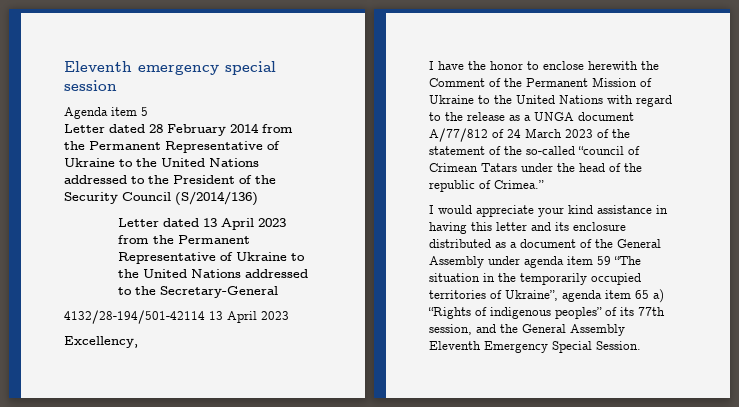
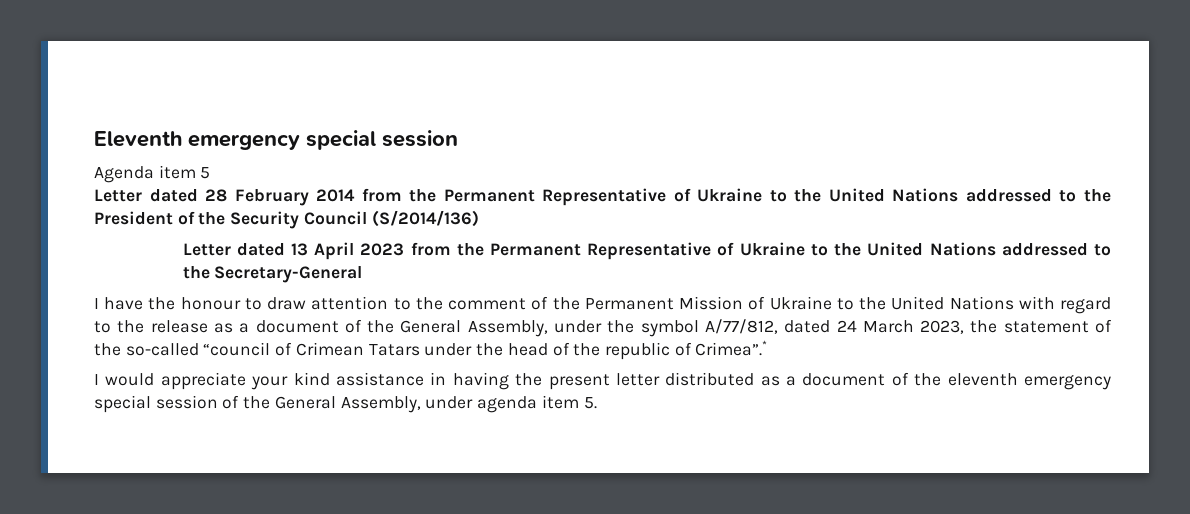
- 4132/28-194/501-42114 13 April 2023
- Excellency,
- I have the honor to enclose herewith the Comment of the Permanent Mission of Ukraine to the United Nations with regard to the release as a UNGA document A/77/812 of 24 March 2023 of the statement of the so-called “council of Crimean Tatars under the head of the republic of Crimea.”
+ I have the honour to draw attention to the comment of the Permanent Mission of Ukraine to the United Nations with regard to the release as a document of the General Assembly, under the symbol A/77/812, dated 24 March 2023, the statement of the so-called “council of Crimean Tatars under the head of the republic of Crimea”.*
- I would appreciate your kind assistance in having this letter and its enclosure distributed as a document of the General Assembly under agenda item 59 “The situation in the temporarily occupied territories of Ukraine”, agenda item 65 a) “Rights of indigenous peoples” of its 77th session, and the General Assembly Eleventh Emergency Special Session.
+ I would appreciate your kind assistance in having the present letter distributed as a document of the eleventh emergency special session of the General Assembly, under agenda item 5.

